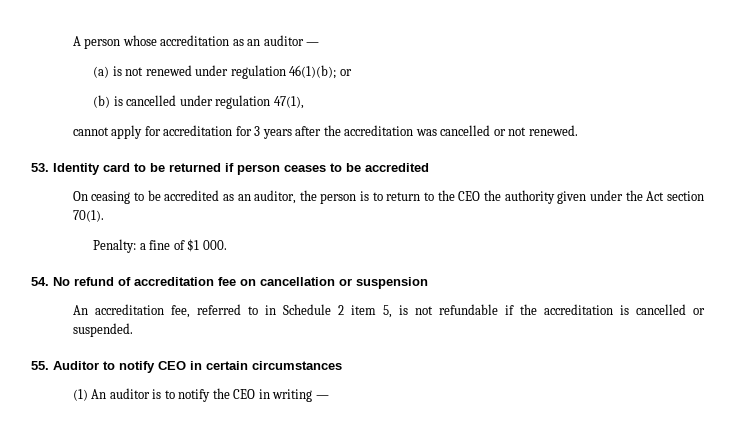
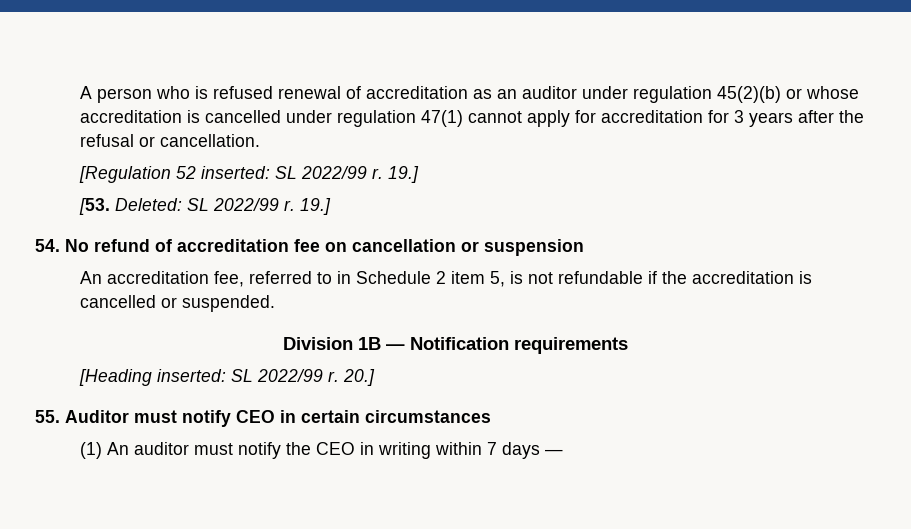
- A person whose accreditation as an auditor —
- (a) is not renewed under regulation 46(1)(b); or
- (b) is cancelled under regulation 47(1),
- cannot apply for accreditation for 3 years after the accreditation was cancelled or not renewed.
- 53. Identity card to be returned if person ceases to be accredited
- On ceasing to be accredited as an auditor, the person is to return to the CEO the authority given under the Act section 70(1).
- Penalty: a fine of $1 000.
+ A person who is refused renewal of accreditation as an auditor under regulation 45(2)(b) or whose accreditation is cancelled under regulation 47(1) cannot apply for accreditation for 3 years after the refusal or cancellation.
+ [Regulation 52 inserted: SL 2022/99 r. 19.]
+ [53. Deleted: SL 2022/99 r. 19.]
+ Division 1B — Notification requirements
+ [Heading inserted: SL 2022/99 r. 20.]
- 55. Auditor to notify CEO in certain circumstances
+ 55. Auditor must notify CEO in certain circumstances
- (1) An auditor is to notify the CEO in writing —
+ (1) An auditor must notify the CEO in writing within 7 days —

